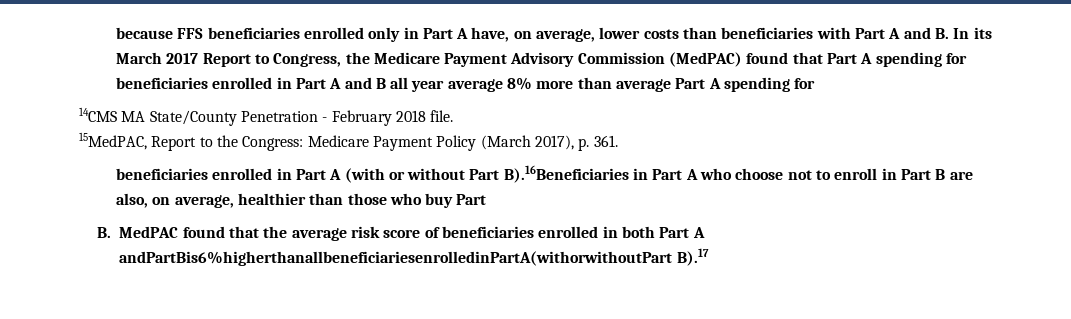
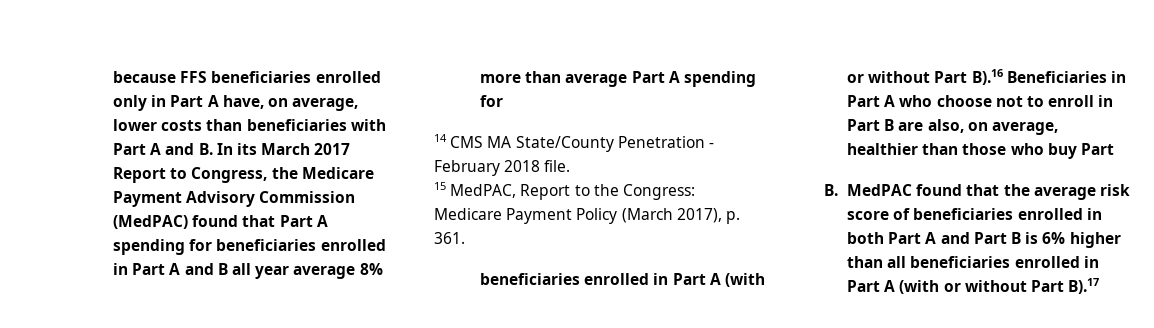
- 14CMS MA State/County Penetration - February 2018 file.
+ 14 CMS MA State/County Penetration - February 2018 file.
- 15MedPAC, Report to the Congress: Medicare Payment Policy (March 2017), p. 361.
+ 15 MedPAC, Report to the Congress: Medicare Payment Policy (March 2017), p. 361.
- beneficiaries enrolled in Part A (with or without Part B).16Beneficiaries in Part A who choose not to enroll in Part B are also, on average, healthier than those who buy Part
+ beneficiaries enrolled in Part A (with or without Part B).16 Beneficiaries in Part A who choose not to enroll in Part B are also, on average, healthier than those who buy Part
- B. MedPAC found that the average risk score of beneficiaries enrolled in both Part A andPartBis6%higherthanallbeneficiariesenrolledinPartA(withorwithoutPart B).17
+ B. MedPAC found that the average risk score of beneficiaries enrolled in both Part A and Part B is 6% higher than all beneficiaries enrolled in Part A (with or without Part B).17

